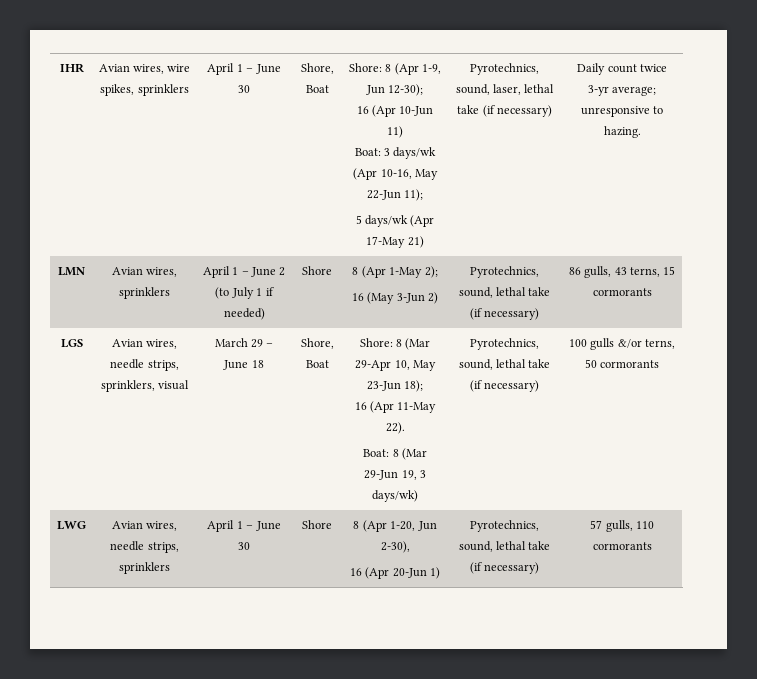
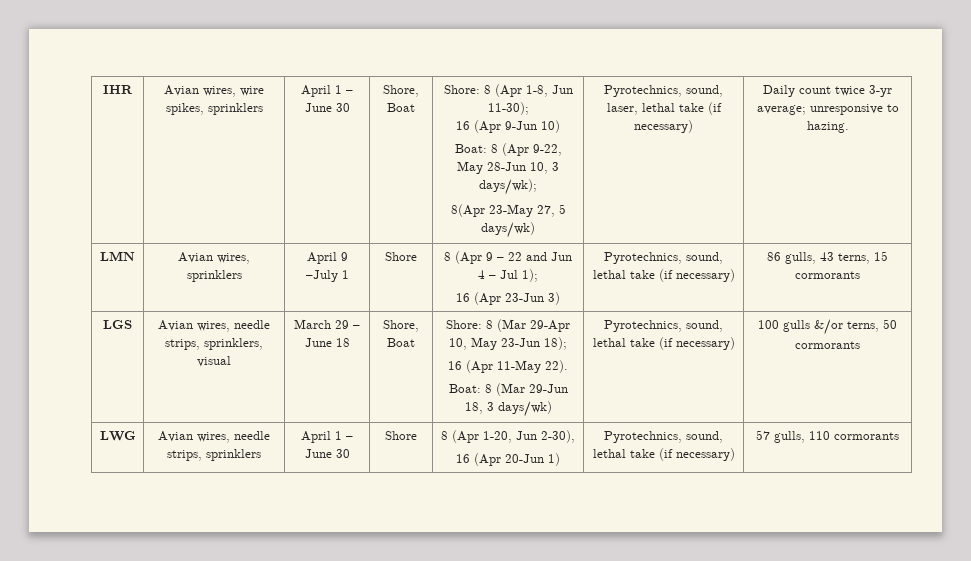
- Shore: 8 (Apr 1-9, Jun 12-30);
- 16 (Apr 10-Jun 11)
- Boat: 3 days/wk (Apr 10-16, May 22-Jun 11);
- 5 days/wk (Apr 17-May 21)
+ Shore: 8 (Apr 1-8, Jun 11-30);
+ 16 (Apr 9-Jun 10)
+ Boat: 8 (Apr 9-22, May 28-Jun 10, 3 days/wk);
+ 8(Apr 23-May 27, 5 days/wk)
- LMN | Avian wires, sprinklers | April 1 – June 2 (to July 1 if needed) | Shore | 8 (Apr 1-May 2);
- 16 (May 3-Jun 2) | Pyrotechnics, sound, lethal take (if necessary) | 86 gulls, 43 terns, 15 cormorants
+ LMN | Avian wires, sprinklers | April 9 –July 1 | Shore | 8 (Apr 9 – 22 and Jun 4 – Jul 1);
+ 16 (Apr 23-Jun 3) | Pyrotechnics, sound, lethal take (if necessary) | 86 gulls, 43 terns, 15 cormorants
- Boat: 8 (Mar 29-Jun 19, 3 days/wk)
+ Boat: 8 (Mar 29-Jun 18, 3 days/wk)

